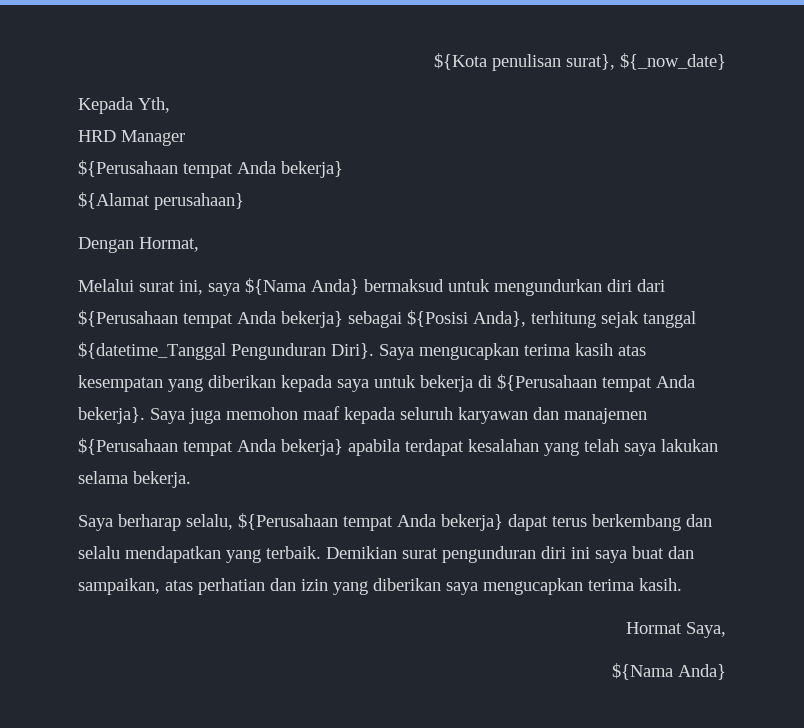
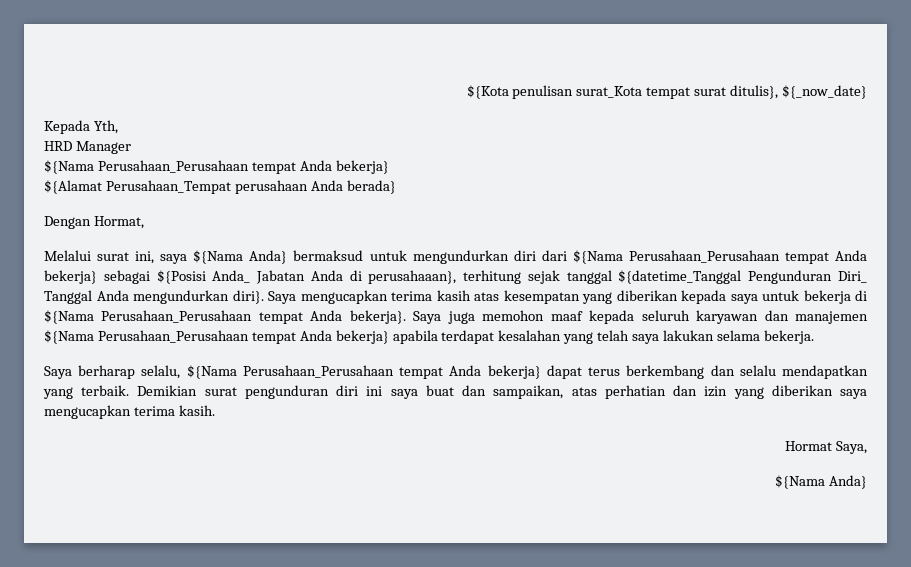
- ${Kota penulisan surat}, ${_now_date}
+ ${Kota penulisan surat_Kota tempat surat ditulis}, ${_now_date}
  HRD Manager
- ${Perusahaan tempat Anda bekerja}
+ ${Nama Perusahaan_Perusahaan tempat Anda bekerja}
- ${Alamat perusahaan}
+ ${Alamat Perusahaan_Tempat perusahaan Anda berada}
- Melalui surat ini, saya ${Nama Anda} bermaksud untuk mengundurkan diri dari ${Perusahaan tempat Anda bekerja} sebagai ${Posisi Anda}, terhitung sejak tanggal ${datetime_Tanggal Pengunduran Diri}.
+ Melalui surat ini, saya ${Nama Anda} bermaksud untuk mengundurkan diri dari ${Nama Perusahaan_Perusahaan tempat Anda bekerja} sebagai ${Posisi Anda_ Jabatan Anda di perusahaaan}, terhitung sejak tanggal ${datetime_Tanggal Pengunduran Diri_ Tanggal Anda mengundurkan diri}.
- Saya mengucapkan terima kasih atas kesempatan yang diberikan kepada saya untuk bekerja di ${Perusahaan tempat Anda bekerja}.
+ Saya mengucapkan terima kasih atas kesempatan yang diberikan kepada saya untuk bekerja di ${Nama Perusahaan_Perusahaan tempat Anda bekerja}.
- Saya juga memohon maaf kepada seluruh karyawan dan manajemen ${Perusahaan tempat Anda bekerja} apabila terdapat kesalahan yang telah saya lakukan selama bekerja.
+ Saya juga memohon maaf kepada seluruh karyawan dan manajemen ${Nama Perusahaan_Perusahaan tempat Anda bekerja} apabila terdapat kesalahan yang telah saya lakukan selama bekerja.
- Saya berharap selalu, ${Perusahaan tempat Anda bekerja} dapat terus berkembang dan selalu mendapatkan yang terbaik.
+ Saya berharap selalu, ${Nama Perusahaan_Perusahaan tempat Anda bekerja} dapat terus berkembang dan selalu mendapatkan yang terbaik.

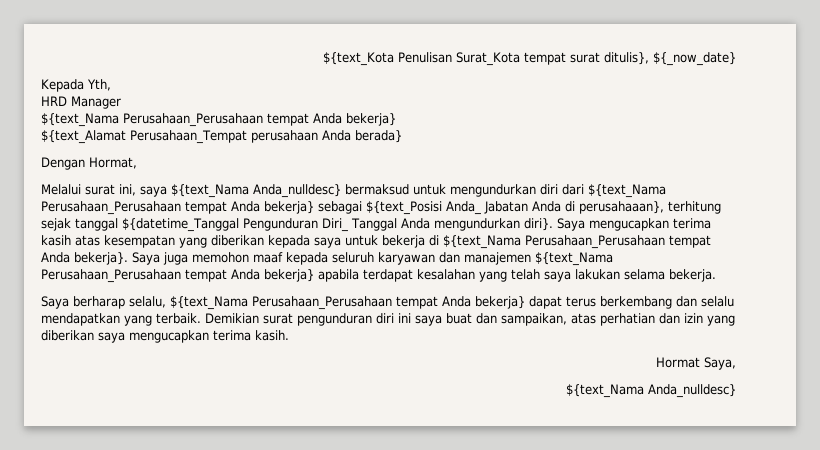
- ${Kota penulisan surat_Kota tempat surat ditulis}, ${_now_date}
+ ${text_Kota Penulisan Surat_Kota tempat surat ditulis}, ${_now_date}
  HRD Manager
- ${Nama Perusahaan_Perusahaan tempat Anda bekerja}
+ ${text_Nama Perusahaan_Perusahaan tempat Anda bekerja}
- ${Alamat Perusahaan_Tempat perusahaan Anda berada}
+ ${text_Alamat Perusahaan_Tempat perusahaan Anda berada}
- Melalui surat ini, saya ${Nama Anda} bermaksud untuk mengundurkan diri dari ${Nama Perusahaan_Perusahaan tempat Anda bekerja} sebagai ${Posisi Anda_ Jabatan Anda di perusahaaan}, terhitung sejak tanggal ${datetime_Tanggal Pengunduran Diri_ Tanggal Anda mengundurkan diri}.
+ Melalui surat ini, saya ${text_Nama Anda_nulldesc} bermaksud untuk mengundurkan diri dari ${text_Nama Perusahaan_Perusahaan tempat Anda bekerja} sebagai ${text_Posisi Anda_ Jabatan Anda di perusahaaan}, terhitung sejak tanggal ${datetime_Tanggal Pengunduran Diri_ Tanggal Anda mengundurkan diri}.
- Saya mengucapkan terima kasih atas kesempatan yang diberikan kepada saya untuk bekerja di ${Nama Perusahaan_Perusahaan tempat Anda bekerja}.
+ Saya mengucapkan terima kasih atas kesempatan yang diberikan kepada saya untuk bekerja di ${text_Nama Perusahaan_Perusahaan tempat Anda bekerja}.
- Saya juga memohon maaf kepada seluruh karyawan dan manajemen ${Nama Perusahaan_Perusahaan tempat Anda bekerja} apabila terdapat kesalahan yang telah saya lakukan selama bekerja.
+ Saya juga memohon maaf kepada seluruh karyawan dan manajemen ${text_Nama Perusahaan_Perusahaan tempat Anda bekerja} apabila terdapat kesalahan yang telah saya lakukan selama bekerja.
- Saya berharap selalu, ${Nama Perusahaan_Perusahaan tempat Anda bekerja} dapat terus berkembang dan selalu mendapatkan yang terbaik.
+ Saya berharap selalu, ${text_Nama Perusahaan_Perusahaan tempat Anda bekerja} dapat terus berkembang dan selalu mendapatkan yang terbaik.
  Hormat Saya,
- ${Nama Anda}
+ ${text_Nama Anda_nulldesc}

